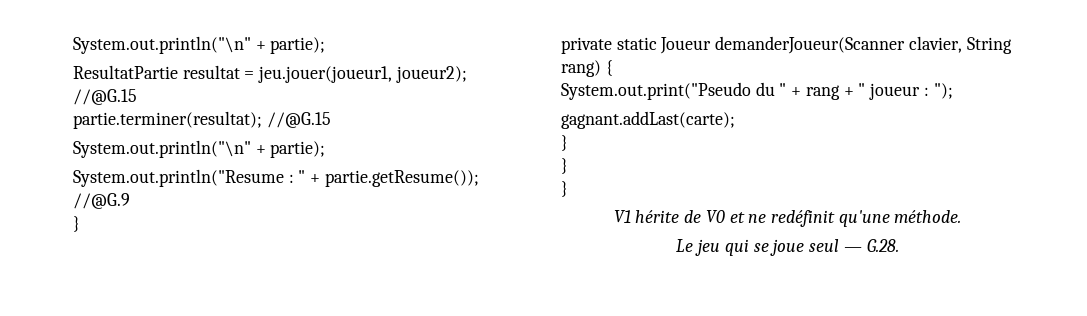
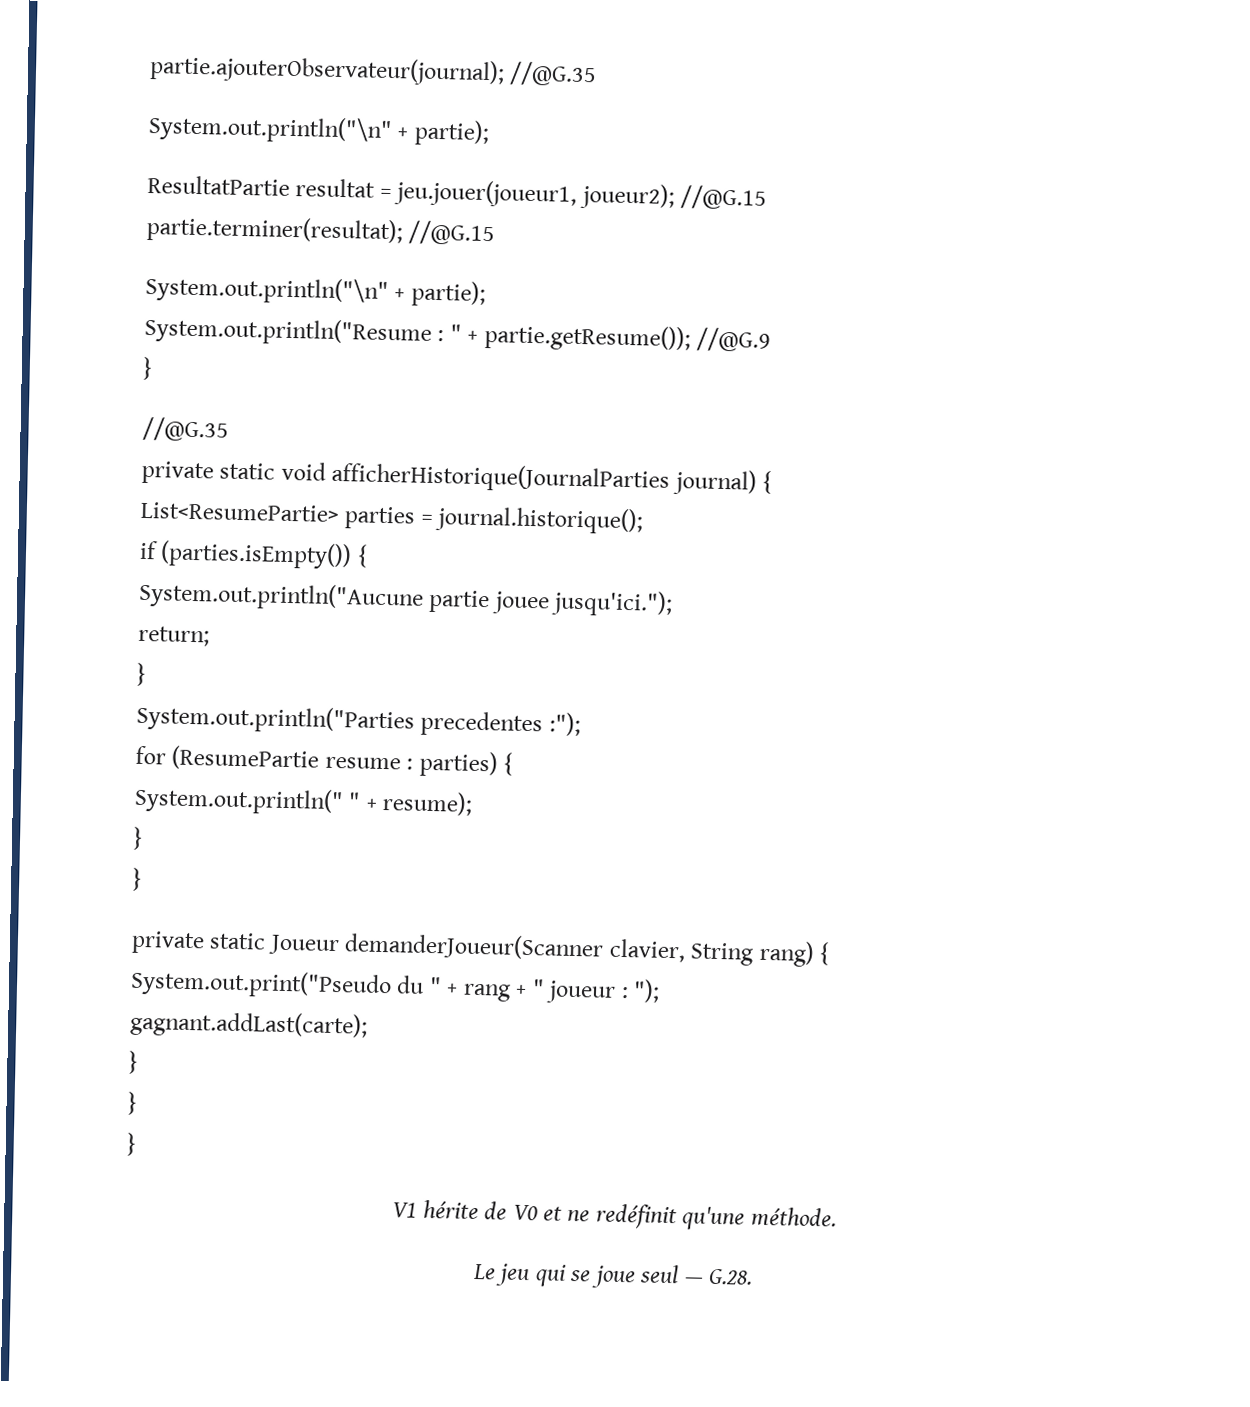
+ partie.ajouterObservateur(journal); //@G.35
  System.out.println("Resume : " + partie.getResume()); //@G.9
+ }
+ //@G.35
+ private static void afficherHistorique(JournalParties journal) {
+ List<ResumePartie> parties = journal.historique();
+ if (parties.isEmpty()) {
+ System.out.println("Aucune partie jouee jusqu'ici.");
+ return;
+ }
+ System.out.println("Parties precedentes :");
+ for (ResumePartie resume : parties) {
+ System.out.println(" " + resume);
+ }

